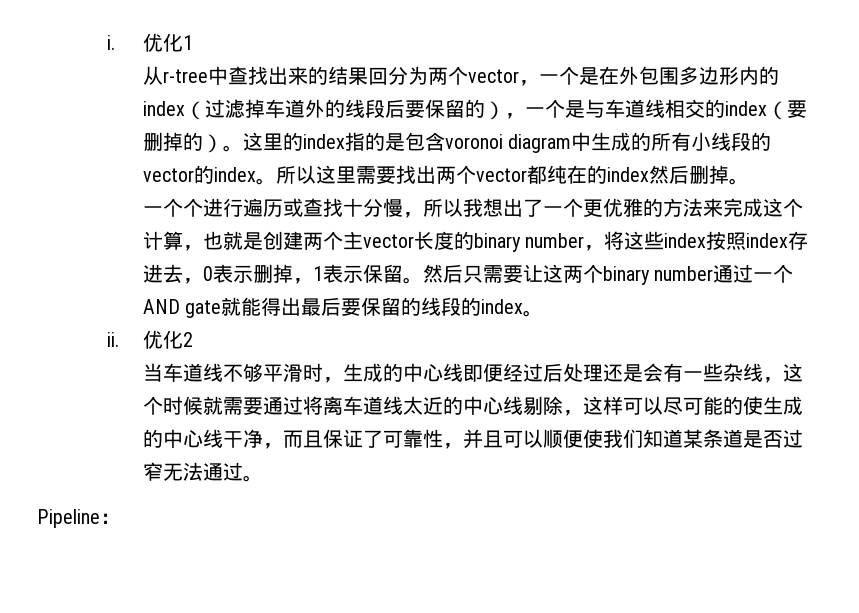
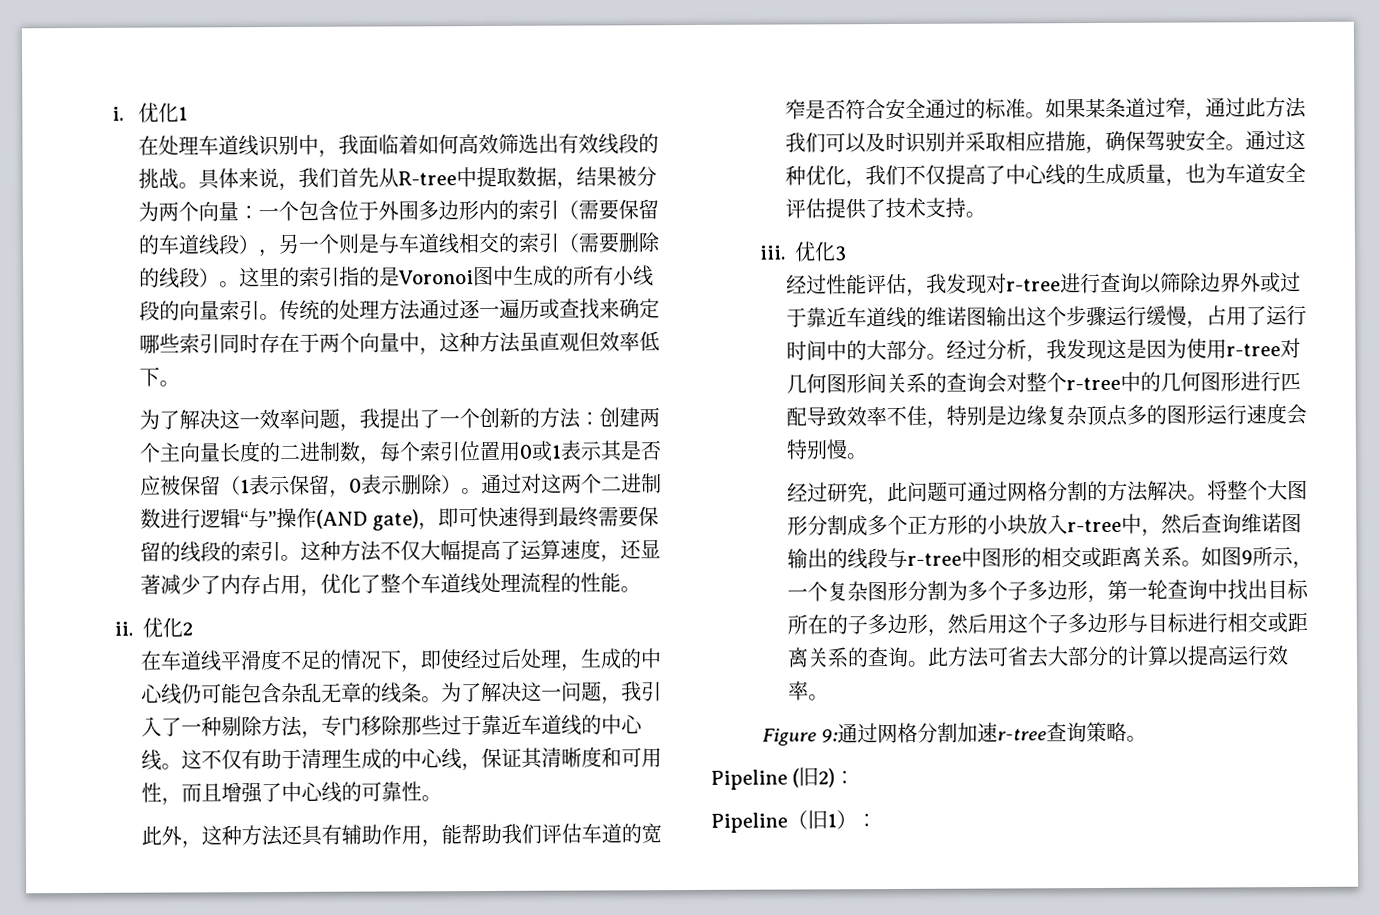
- 从r-tree中查找出来的结果回分为两个vector，一个是在外包围多边形内的index（过滤掉车道外的线段后要保留的），一个是与车道线相交的index（要删掉的）。这里的index指的是包含voronoi diagram中生成的所有小线段的vector的index。所以这里需要找出两个vector都纯在的index然后删掉。
- 一个个进行遍历或查找十分慢，所以我想出了一个更优雅的方法来完成这个计算，也就是创建两个主vector长度的binary number，将这些index按照index存进去，0表示删掉，1表示保留。然后只需要让这两个binary number通过一个AND gate就能得出最后要保留的线段的index。
+ 在处理车道线识别中，我面临着如何高效筛选出有效线段的挑战。具体来说，我们首先从R-tree中提取数据，结果被分为两个向量：一个包含位于外围多边形内的索引（需要保留的车道线段），另一个则是与车道线相交的索引（需要删除的线段）。这里的索引指的是Voronoi图中生成的所有小线段的向量索引。传统的处理方法通过逐一遍历或查找来确定哪些索引同时存在于两个向量中，这种方法虽直观但效率低下。
+ 为了解决这一效率问题，我提出了一个创新的方法：创建两个主向量长度的二进制数，每个索引位置用0或1表示其是否应被保留（1表示保留，0表示删除）。通过对这两个二进制数进行逻辑“与”操作(AND gate)，即可快速得到最终需要保留的线段的索引。这种方法不仅大幅提高了运算速度，还显著减少了内存占用，优化了整个车道线处理流程的性能。
  ii.优化2
- 当车道线不够平滑时，生成的中心线即便经过后处理还是会有一些杂线，这个时候就需要通过将离车道线太近的中心线剔除，这样可以尽可能的使生成的中心线干净，而且保证了可靠性，并且可以顺便使我们知道某条道是否过窄无法通过。
- Pipeline：
+ 在车道线平滑度不足的情况下，即使经过后处理，生成的中心线仍可能包含杂乱无章的线条。为了解决这一问题，我引入了一种剔除方法，专门移除那些过于靠近车道线的中心线。这不仅有助于清理生成的中心线，保证其清晰度和可用性，而且增强了中心线的可靠性。
+ 此外，这种方法还具有辅助作用，能帮助我们评估车道的宽窄是否符合安全通过的标准。如果某条道过窄，通过此方法我们可以及时识别并采取相应措施，确保驾驶安全。通过这种优化，我们不仅提高了中心线的生成质量，也为车道安全评估提供了技术支持。
+ iii.优化3
+ 经过性能评估，我发现对r-tree进行查询以筛除边界外或过于靠近车道线的维诺图输出这个步骤运行缓慢，占用了运行时间中的大部分。经过分析，我发现这是因为使用r-tree对几何图形间关系的查询会对整个r-tree中的几何图形进行匹配导致效率不佳，特别是边缘复杂顶点多的图形运行速度会特别慢。
+ 经过研究，此问题可通过网格分割的方法解决。将整个大图形分割成多个正方形的小块放入r-tree中，然后查询维诺图输出的线段与r-tree中图形的相交或距离关系。如图9所示，一个复杂图形分割为多个子多边形，第一轮查询中找出目标所在的子多边形，然后用这个子多边形与目标进行相交或距离关系的查询。此方法可省去大部分的计算以提高运行效率。
+ Figure 9:通过网格分割加速r-tree查询策略。
+ Pipeline (旧2)：
+ Pipeline（旧1）：

